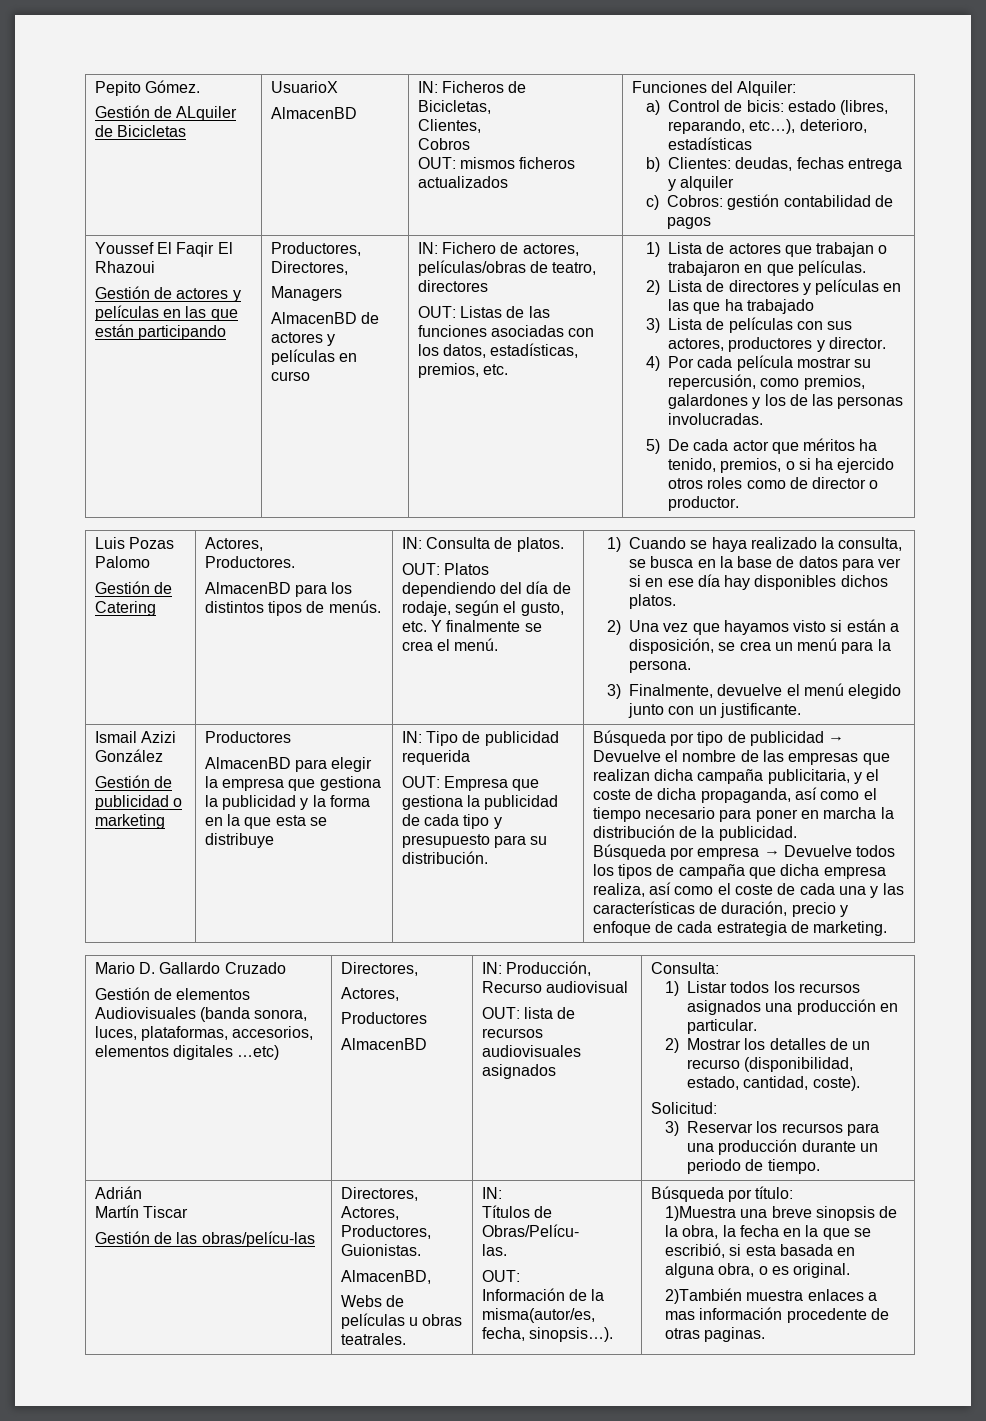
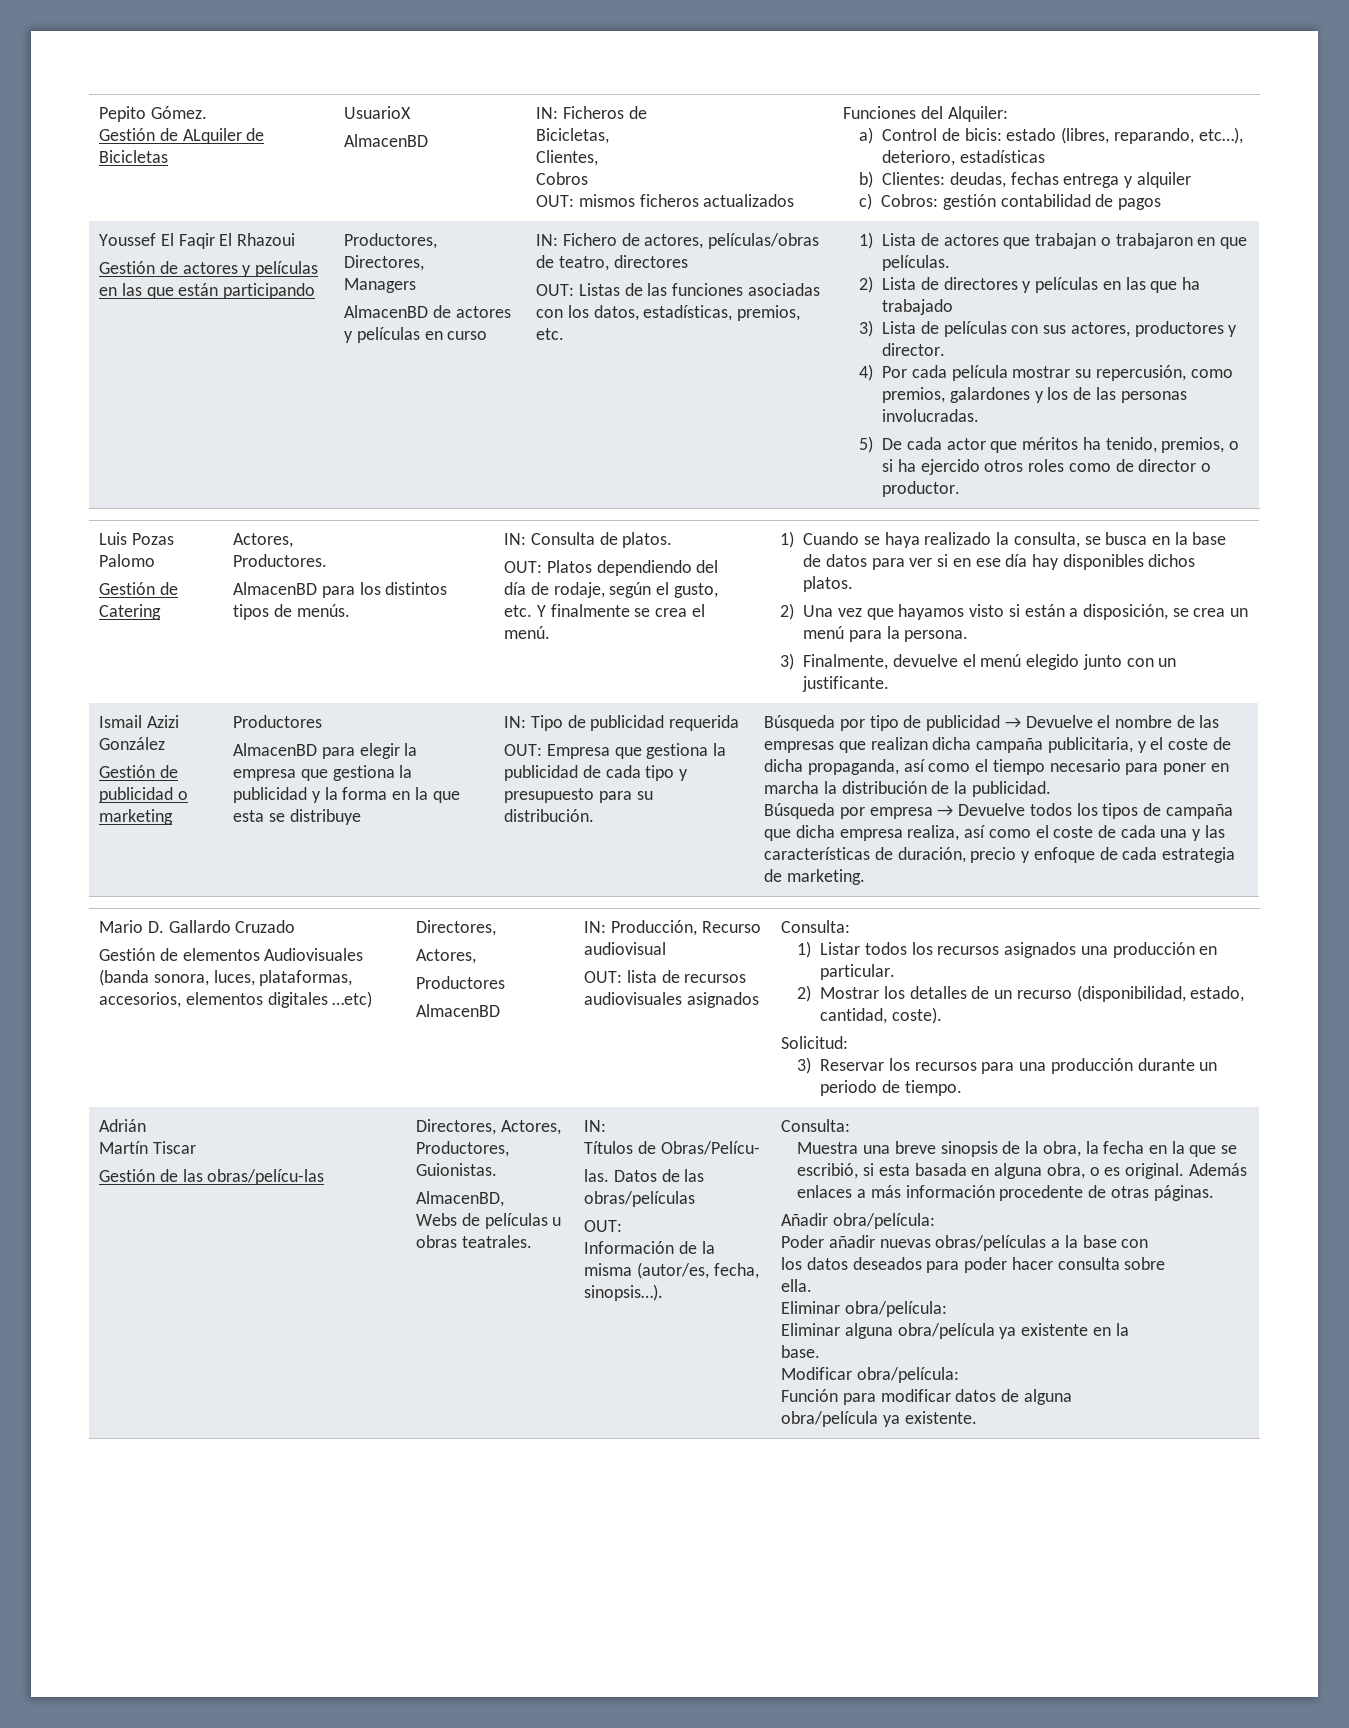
+ Datos de las obras/películas
- Información de la misma(autor/es, fecha, sinopsis…). | Búsqueda por título:
- 1)Muestra una breve sinopsis de la obra, la fecha en la que se escribió, si esta basada en alguna obra, o es original.
- 2)También muestra enlaces a mas información procedente de otras paginas.
+ Información de la misma (autor/es, fecha, sinopsis…). | Consulta:
+ Muestra una breve sinopsis de la obra, la fecha en la que se escribió, si esta basada en alguna obra, o es original. Además enlaces a más información procedente de otras páginas.
+ Añadir obra/película:
+ Poder añadir nuevas obras/películas a la base con
+ los datos deseados para poder hacer consulta sobre
+ ella.
+ Eliminar obra/película:
+ Eliminar alguna obra/película ya existente en la
+ base.
+ Modificar obra/película:
+ Función para modificar datos de alguna
+ obra/película ya existente.

